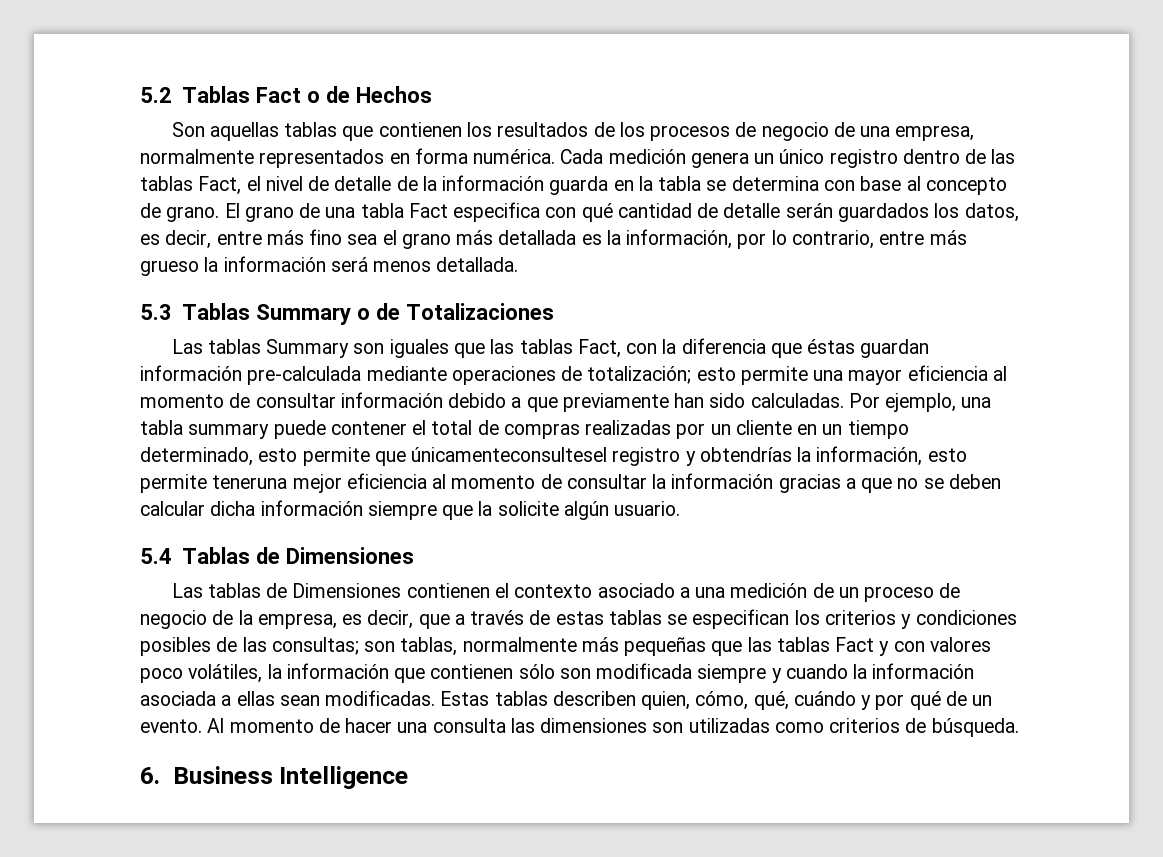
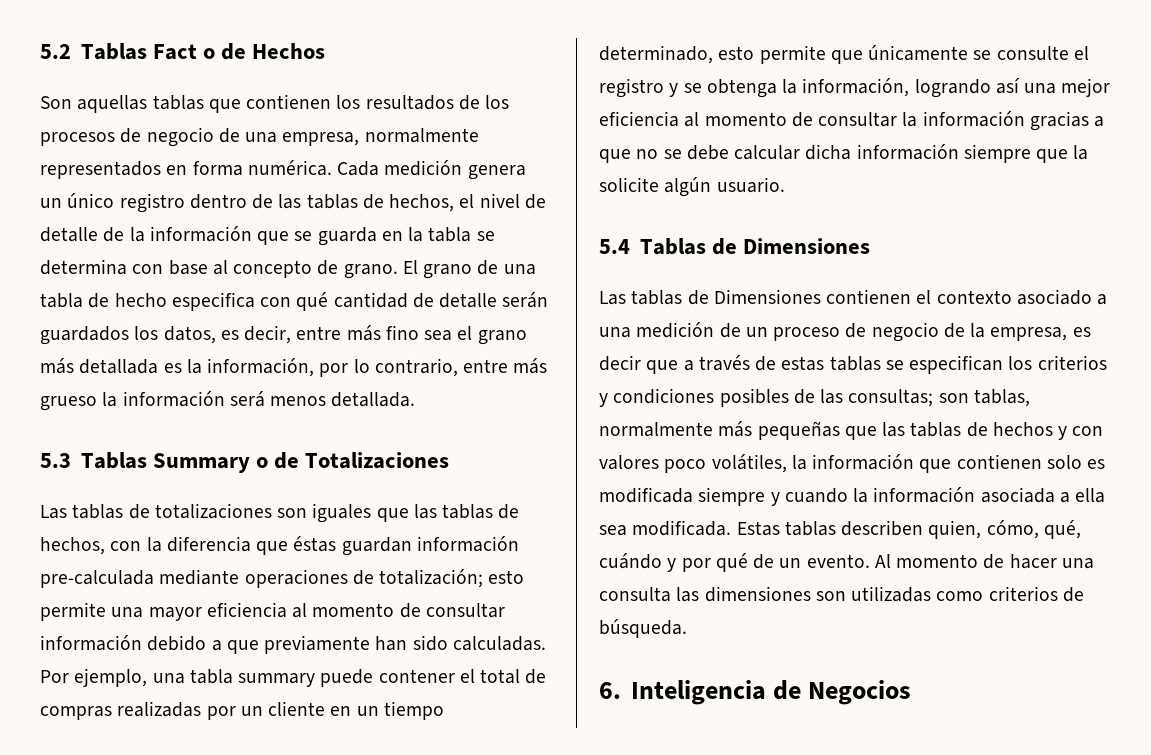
- Cada medición genera un único registro dentro de las tablas Fact, el nivel de detalle de la información guarda en la tabla se determina con base al concepto de grano.
+ Cada medición genera un único registro dentro de las tablas de hechos, el nivel de detalle de la información que se guarda en la tabla se determina con base al concepto de grano.
- El grano de una tabla Fact especifica con qué cantidad de detalle serán guardados los datos, es decir, entre más fino sea el grano más detallada es la información, por lo contrario, entre más grueso la información será menos detallada.
+ El grano de una tabla de hecho especifica con qué cantidad de detalle serán guardados los datos, es decir, entre más fino sea el grano más detallada es la información, por lo contrario, entre más grueso la información será menos detallada.
- Las tablas Summary son iguales que las tablas Fact, con la diferencia que éstas guardan información pre-calculada mediante operaciones de totalización; esto permite una mayor eficiencia al momento de consultar información debido a que previamente han sido calculadas.
+ Las tablas de totalizaciones son iguales que las tablas de hechos, con la diferencia que éstas guardan información pre-calculada mediante operaciones de totalización; esto permite una mayor eficiencia al momento de consultar información debido a que previamente han sido calculadas.
- Por ejemplo, una tabla summary puede contener el total de compras realizadas por un cliente en un tiempo determinado, esto permite que únicamenteconsultesel registro y obtendrías la información, esto permite teneruna mejor eficiencia al momento de consultar la información gracias a que no se deben calcular dicha información siempre que la solicite algún usuario.
+ Por ejemplo, una tabla summary puede contener el total de compras realizadas por un cliente en un tiempo determinado, esto permite que únicamente se consulte el registro y se obtenga la información, logrando así una mejor eficiencia al momento de consultar la información gracias a que no se debe calcular dicha información siempre que la solicite algún usuario.
- Las tablas de Dimensiones contienen el contexto asociado a una medición de un proceso de negocio de la empresa, es decir, que a través de estas tablas se especifican los criterios y condiciones posibles de las consultas;
+ Las tablas de Dimensiones contienen el contexto asociado a una medición de un proceso de negocio de la empresa, es decir que a través de estas tablas se especifican los criterios y condiciones posibles de las consultas;
- son tablas, normalmente más pequeñas que las tablas Fact y con valores poco volátiles, la información que contienen sólo son modificada siempre y cuando la información asociada a ellas sean modificadas.
+ son tablas, normalmente más pequeñas que las tablas de hechos y con valores poco volátiles, la información que contienen solo es modificada siempre y cuando la información asociada a ella sea modificada.
- 6. Business Intelligence
+ 6. Inteligencia de Negocios

